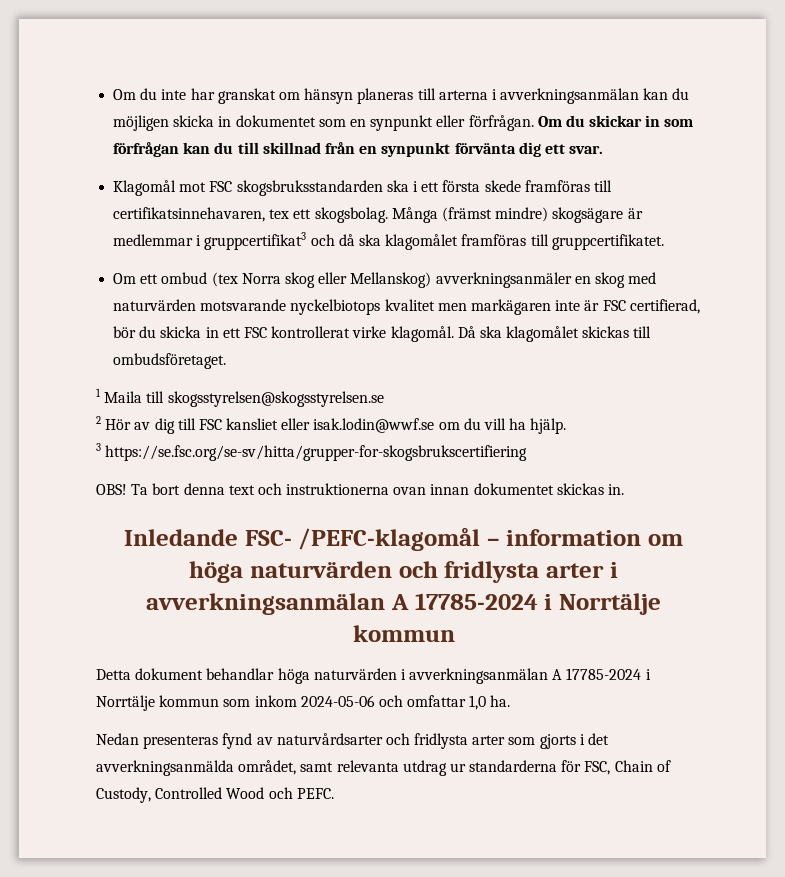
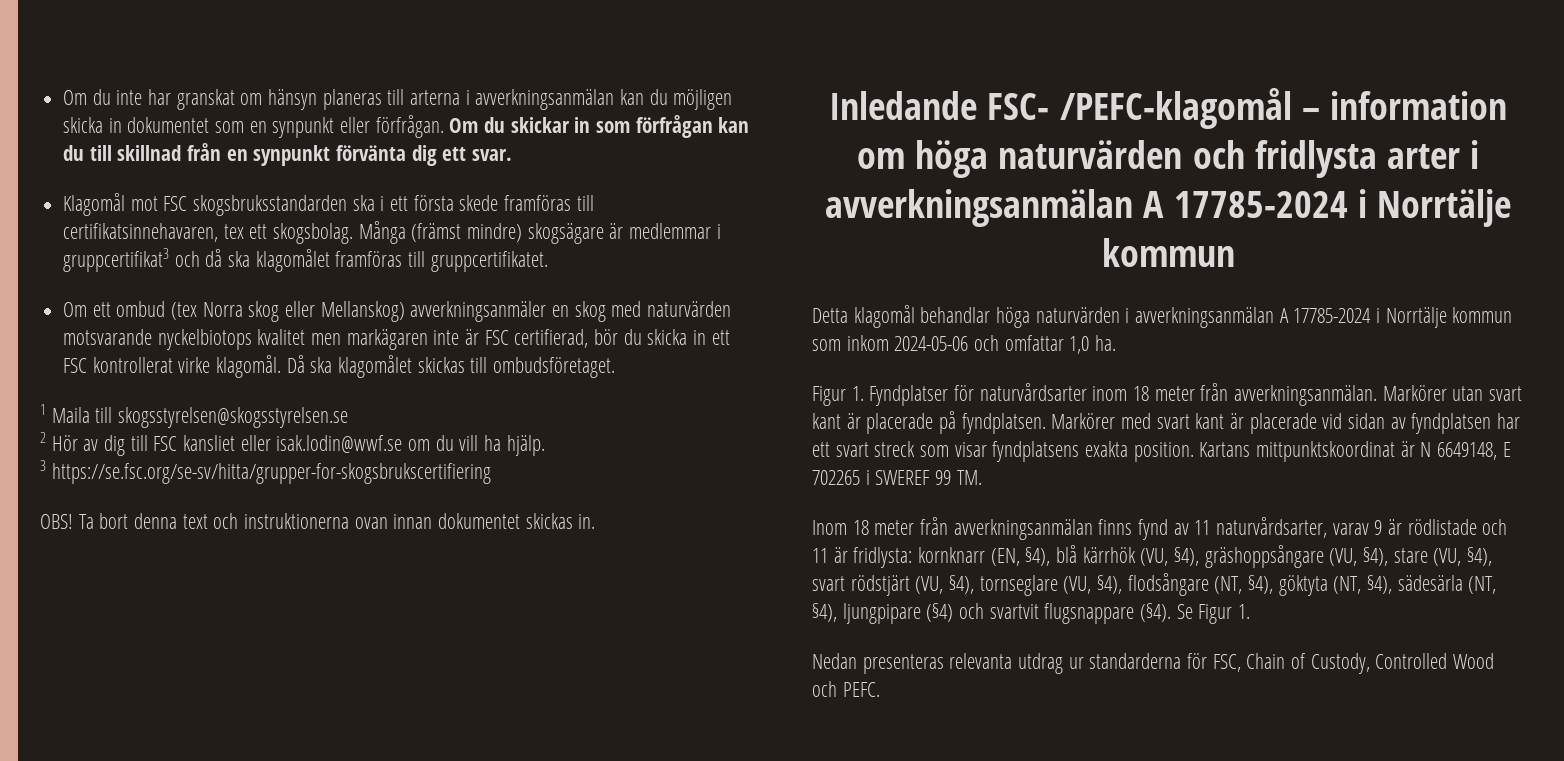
- Detta dokument behandlar höga naturvärden i avverkningsanmälan A 17785-2024 i Norrtälje kommun som inkom 2024-05-06 och omfattar 1,0 ha.
+ Detta klagomål behandlar höga naturvärden i avverkningsanmälan A 17785-2024 i Norrtälje kommun som inkom 2024-05-06 och omfattar 1,0 ha.
- Nedan presenteras fynd av naturvårdsarter och fridlysta arter som gjorts i det avverkningsanmälda området, samt relevanta utdrag ur standarderna för FSC, Chain of Custody, Controlled Wood och PEFC.
+ Figur 1. Fyndplatser för naturvårdsarter inom 18 meter från avverkningsanmälan. Markörer utan svart kant är placerade på fyndplatsen. Markörer med svart kant är placerade vid sidan av fyndplatsen har ett svart streck som visar fyndplatsens exakta position. Kartans mittpunktskoordinat är N 6649148, E 702265 i SWEREF 99 TM.
+ Inom 18 meter från avverkningsanmälan finns fynd av 11 naturvårdsarter, varav 9 är rödlistade och 11 är fridlysta: kornknarr (EN, §4), blå kärrhök (VU, §4), gräshoppsångare (VU, §4), stare (VU, §4), svart rödstjärt (VU, §4), tornseglare (VU, §4), flodsångare (NT, §4), göktyta (NT, §4), sädesärla (NT, §4), ljungpipare (§4) och svartvit flugsnappare (§4). Se Figur 1.
+ Nedan presenteras relevanta utdrag ur standarderna för FSC, Chain of Custody, Controlled Wood och PEFC.

